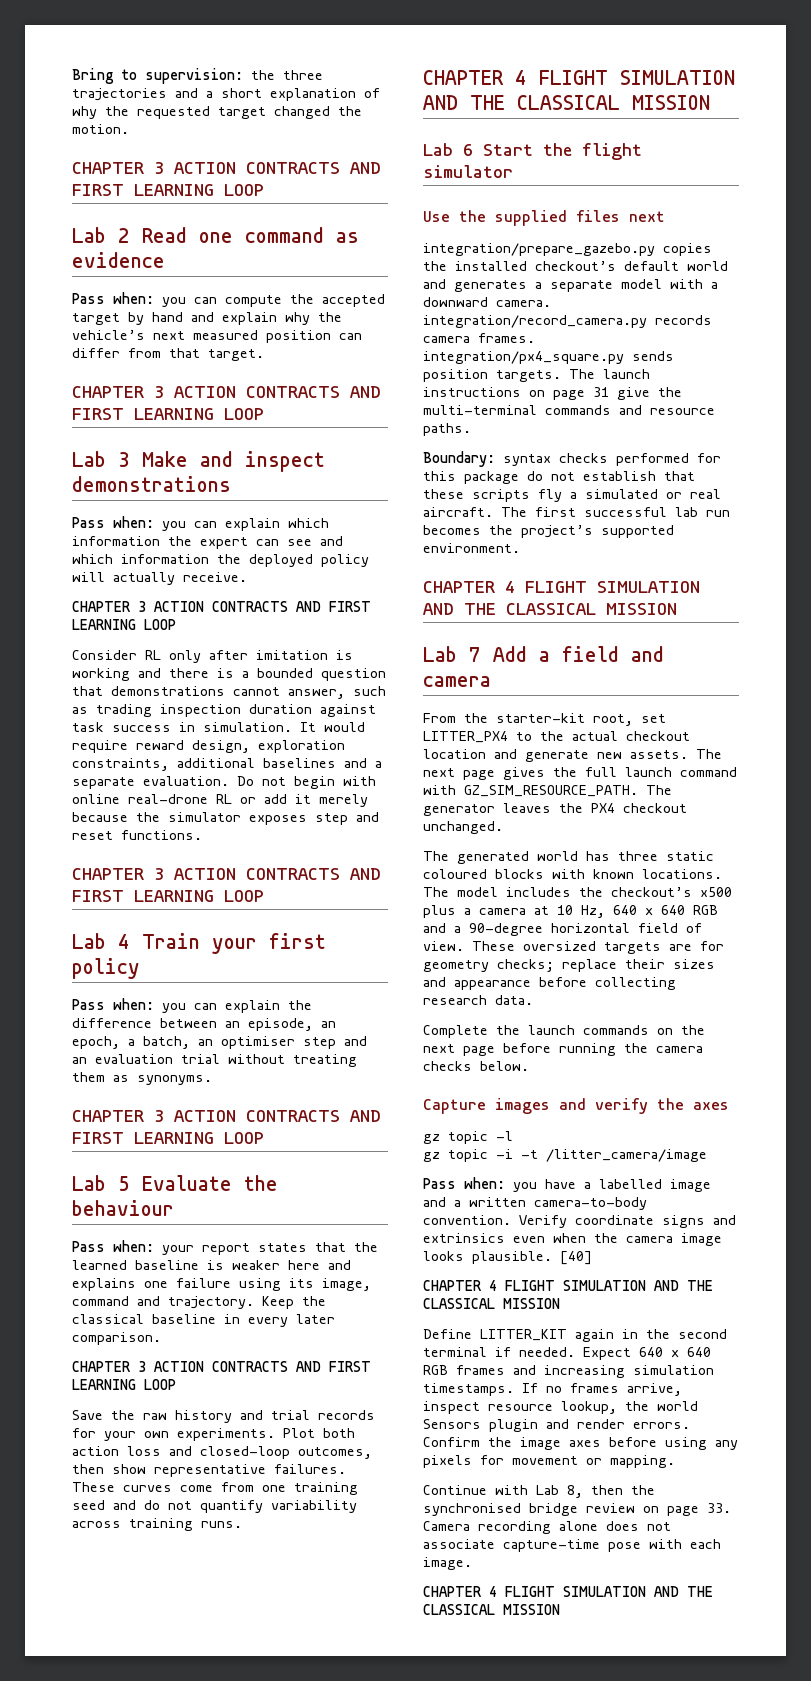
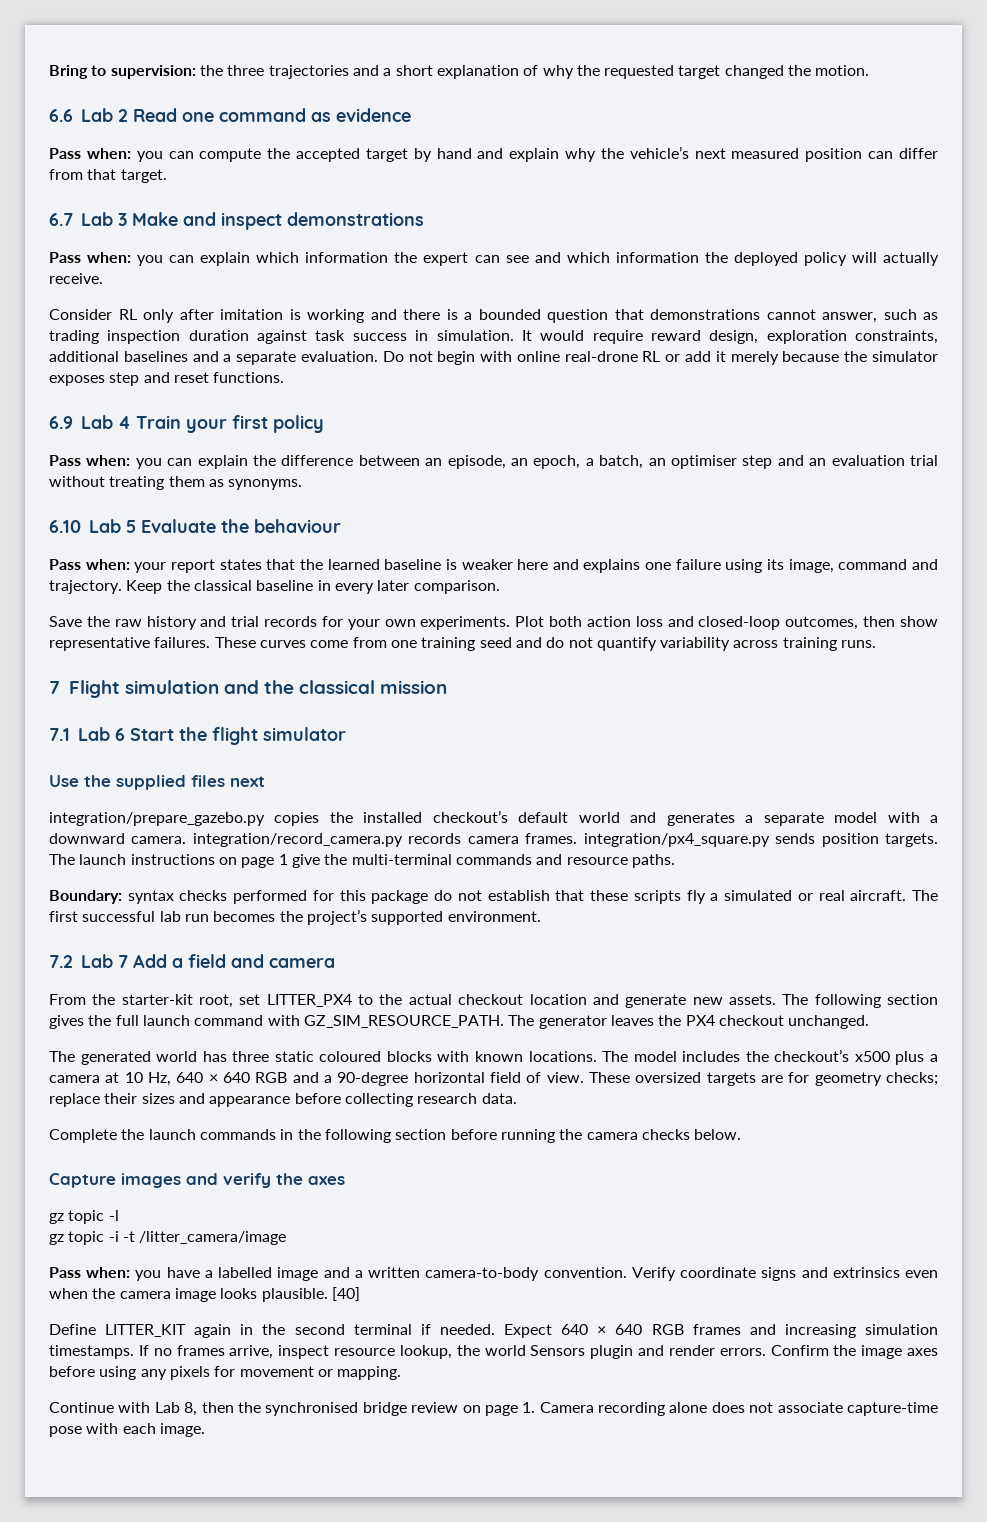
  Bring to supervision: the three trajectories and a short explanation of why the requested target changed the motion.
- CHAPTER 3 ACTION CONTRACTS AND FIRST LEARNING LOOP
- Lab 2 Read one command as evidence
+ 6.6 Lab 2 Read one command as evidence
  Pass when: you can compute the accepted target by hand and explain why the vehicle’s next measured position can differ from that target.
- CHAPTER 3 ACTION CONTRACTS AND FIRST LEARNING LOOP
- Lab 3 Make and inspect demonstrations
+ 6.7 Lab 3 Make and inspect demonstrations
  Pass when: you can explain which information the expert can see and which information the deployed policy will actually receive.
- CHAPTER 3 ACTION CONTRACTS AND FIRST LEARNING LOOP
  Do not begin with online real-drone RL or add it merely because the simulator exposes step and reset functions.
- CHAPTER 3 ACTION CONTRACTS AND FIRST LEARNING LOOP
- Lab 4 Train your first policy
+ 6.9 Lab 4 Train your first policy
  Pass when: you can explain the difference between an episode, an epoch, a batch, an optimiser step and an evaluation trial without treating them as synonyms.
- CHAPTER 3 ACTION CONTRACTS AND FIRST LEARNING LOOP
- Lab 5 Evaluate the behaviour
+ 6.10 Lab 5 Evaluate the behaviour
  Keep the classical baseline in every later comparison.
- CHAPTER 3 ACTION CONTRACTS AND FIRST LEARNING LOOP
  These curves come from one training seed and do not quantify variability across training runs.
- CHAPTER 4 FLIGHT SIMULATION AND THE CLASSICAL MISSION
- Lab 6 Start the flight simulator
+ 7 Flight simulation and the classical mission
+ 7.1 Lab 6 Start the flight simulator
- The launch instructions on page 31 give the multi-terminal commands and resource paths.
+ The launch instructions on page 1 give the multi-terminal commands and resource paths.
  The first successful lab run becomes the project’s supported environment.
- CHAPTER 4 FLIGHT SIMULATION AND THE CLASSICAL MISSION
- Lab 7 Add a field and camera
+ 7.2 Lab 7 Add a field and camera
- The next page gives the full launch command with GZ_SIM_RESOURCE_PATH.
+ The following section gives the full launch command with GZ_SIM_RESOURCE_PATH.
- Complete the launch commands on the next page before running the camera checks below.
+ Complete the launch commands in the following section before running the camera checks below.
  [40]
- CHAPTER 4 FLIGHT SIMULATION AND THE CLASSICAL MISSION
- Continue with Lab 8, then the synchronised bridge review on page 33. Camera recording alone does not associate capture-time pose with each image.
- CHAPTER 4 FLIGHT SIMULATION AND THE CLASSICAL MISSION
+ Continue with Lab 8, then the synchronised bridge review on page 1. Camera recording alone does not associate capture-time pose with each image.

